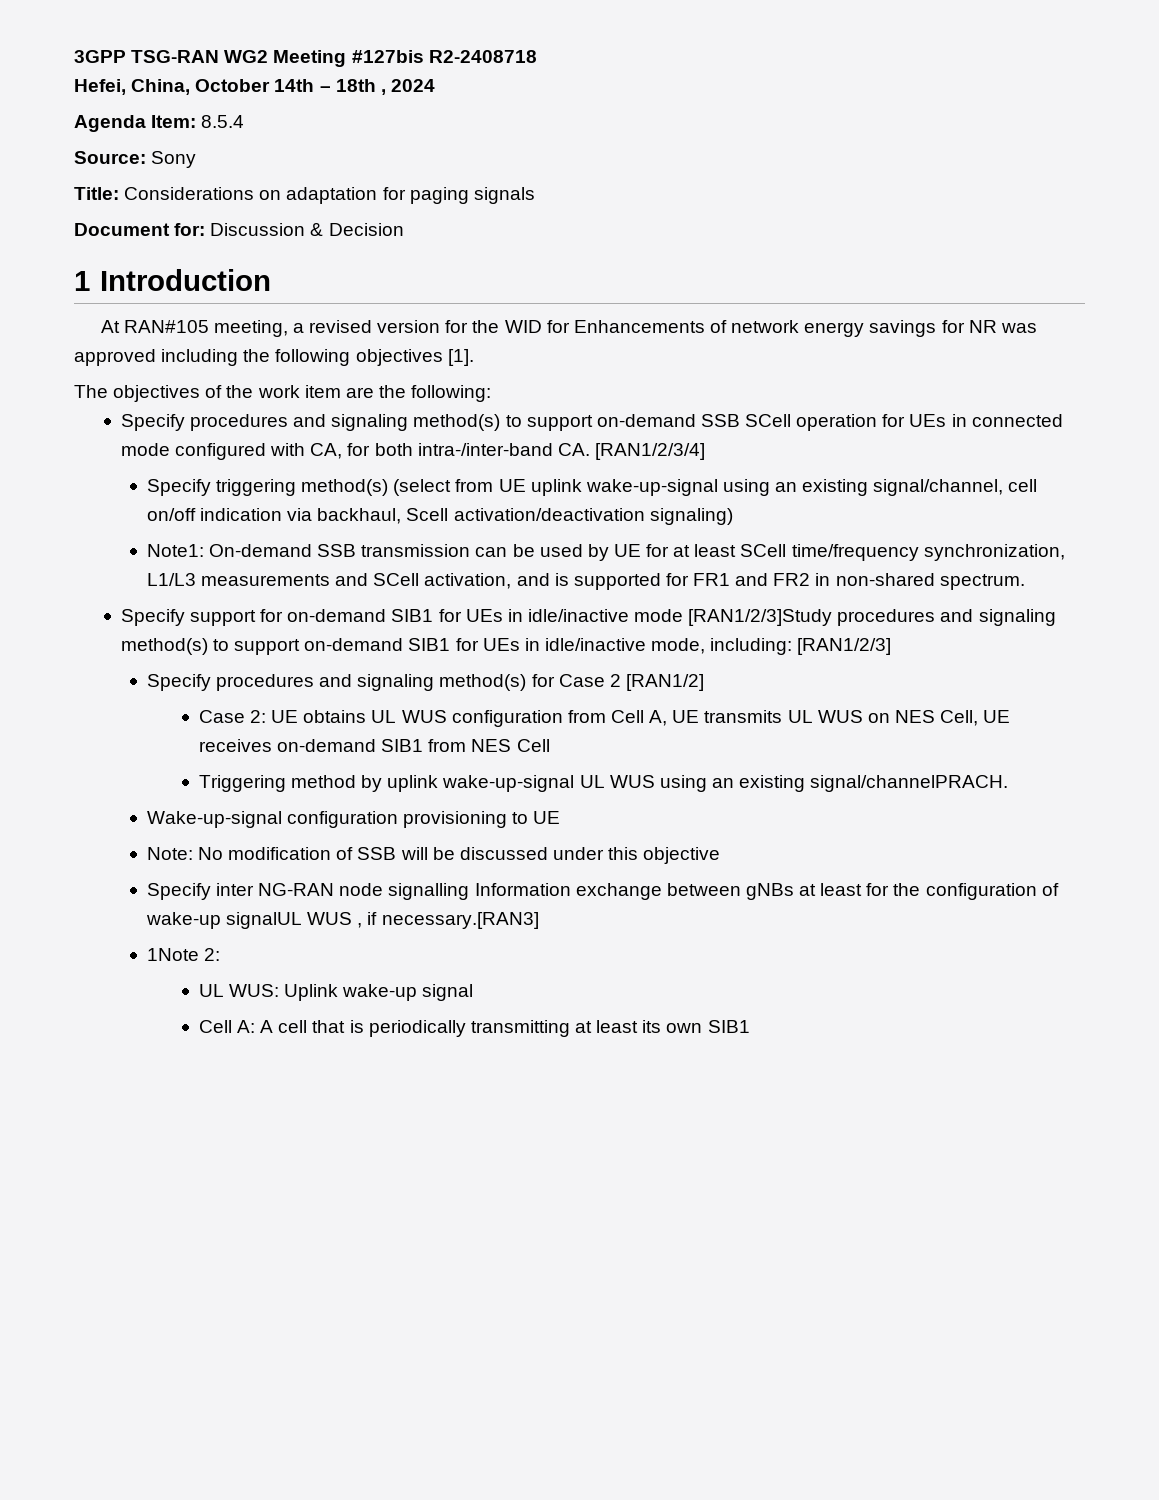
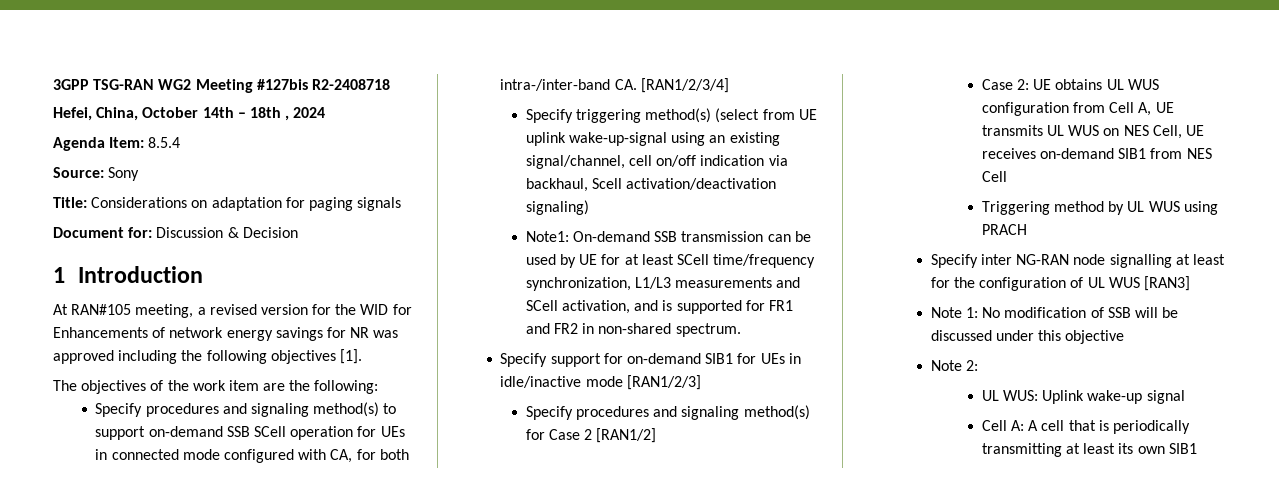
- Specify support for on-demand SIB1 for UEs in idle/inactive mode [RAN1/2/3]Study procedures and signaling method(s) to support on-demand SIB1 for UEs in idle/inactive mode, including: [RAN1/2/3]
+ Specify support for on-demand SIB1 for UEs in idle/inactive mode [RAN1/2/3]
- Triggering method by uplink wake-up-signal UL WUS using an existing signal/channelPRACH.
- Wake-up-signal configuration provisioning to UE
- Note: No modification of SSB will be discussed under this objective
+ Triggering method by UL WUS using PRACH
+ Specify inter NG-RAN node signalling at least for the configuration of UL WUS [RAN3]
+ Note 1: No modification of SSB will be discussed under this objective
- Specify inter NG-RAN node signalling Information exchange between gNBs at least for the configuration of wake-up signalUL WUS , if necessary.[RAN3]
- 1Note 2:
+ Note 2:

